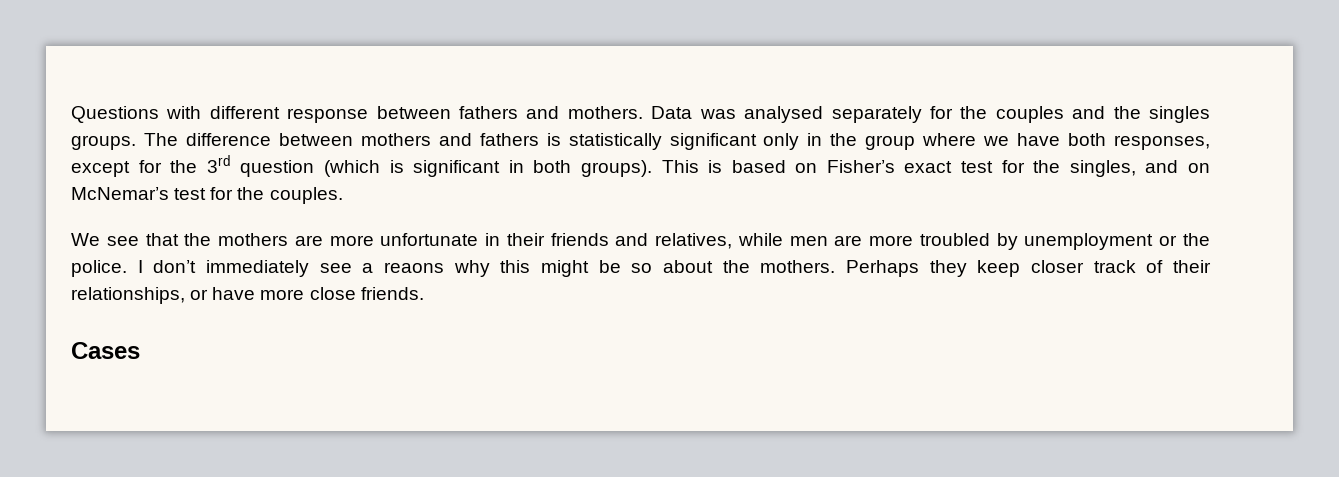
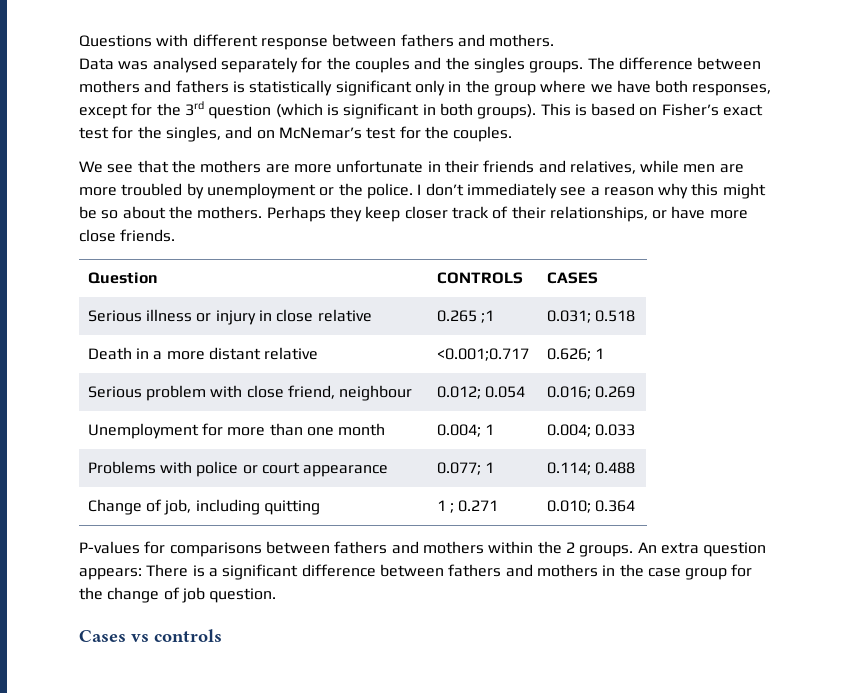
- Questions with different response between fathers and mothers. Data was analysed separately for the couples and the singles groups.
+ Questions with different response between fathers and mothers.
+ Data was analysed separately for the couples and the singles groups.
- I don’t immediately see a reaons why this might be so about the mothers.
+ I don’t immediately see a reason why this might be so about the mothers.
+ Question | CONTROLS | CASES
+ Serious illness or injury in close relative | 0.265 ;1 | 0.031; 0.518
+ Death in a more distant relative | <0.001;0.717 | 0.626; 1
+ Serious problem with close friend, neighbour | 0.012; 0.054 | 0.016; 0.269
+ Unemployment for more than one month | 0.004; 1 | 0.004; 0.033
+ Problems with police or court appearance | 0.077; 1 | 0.114; 0.488
+ Change of job, including quitting | 1 ; 0.271 | 0.010; 0.364
+ P-values for comparisons between fathers and mothers within the 2 groups. An extra question appears: There is a significant difference between fathers and mothers in the case group for the change of job question.
- Cases
+ Cases vs controls

